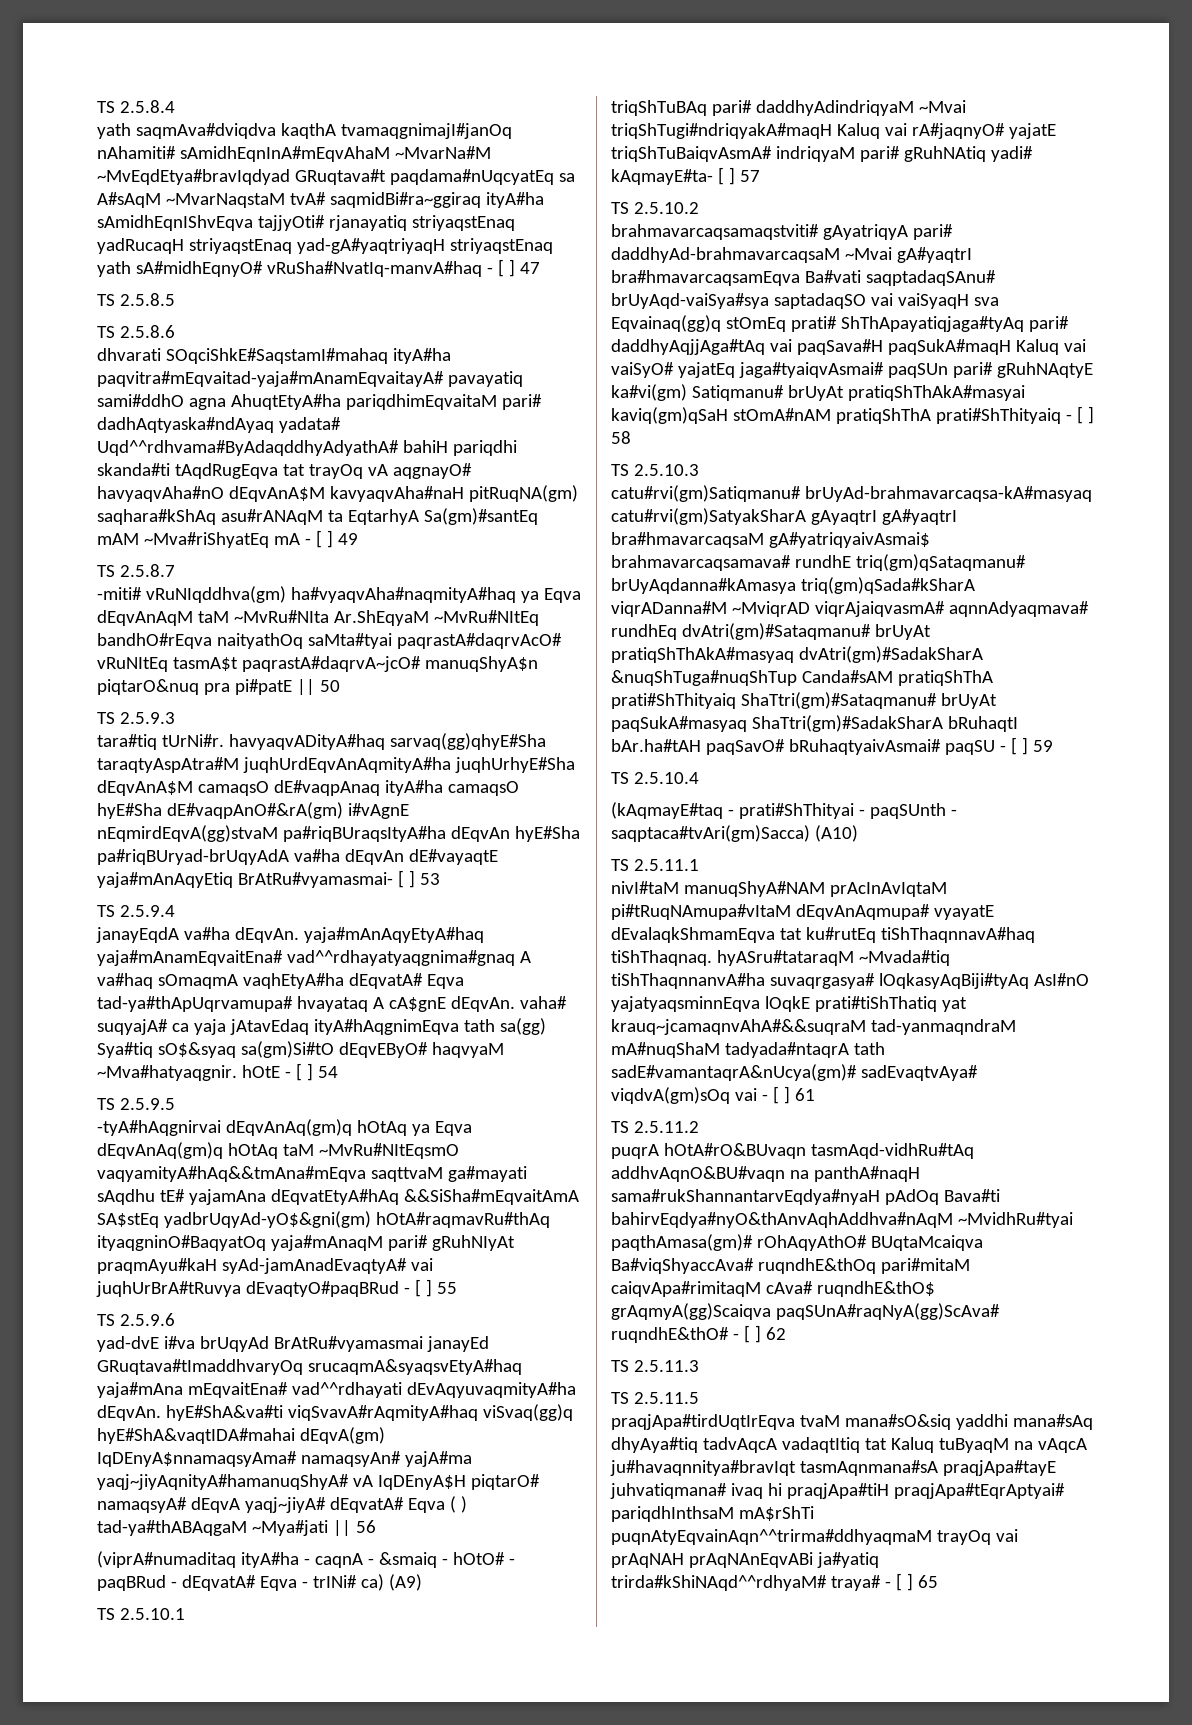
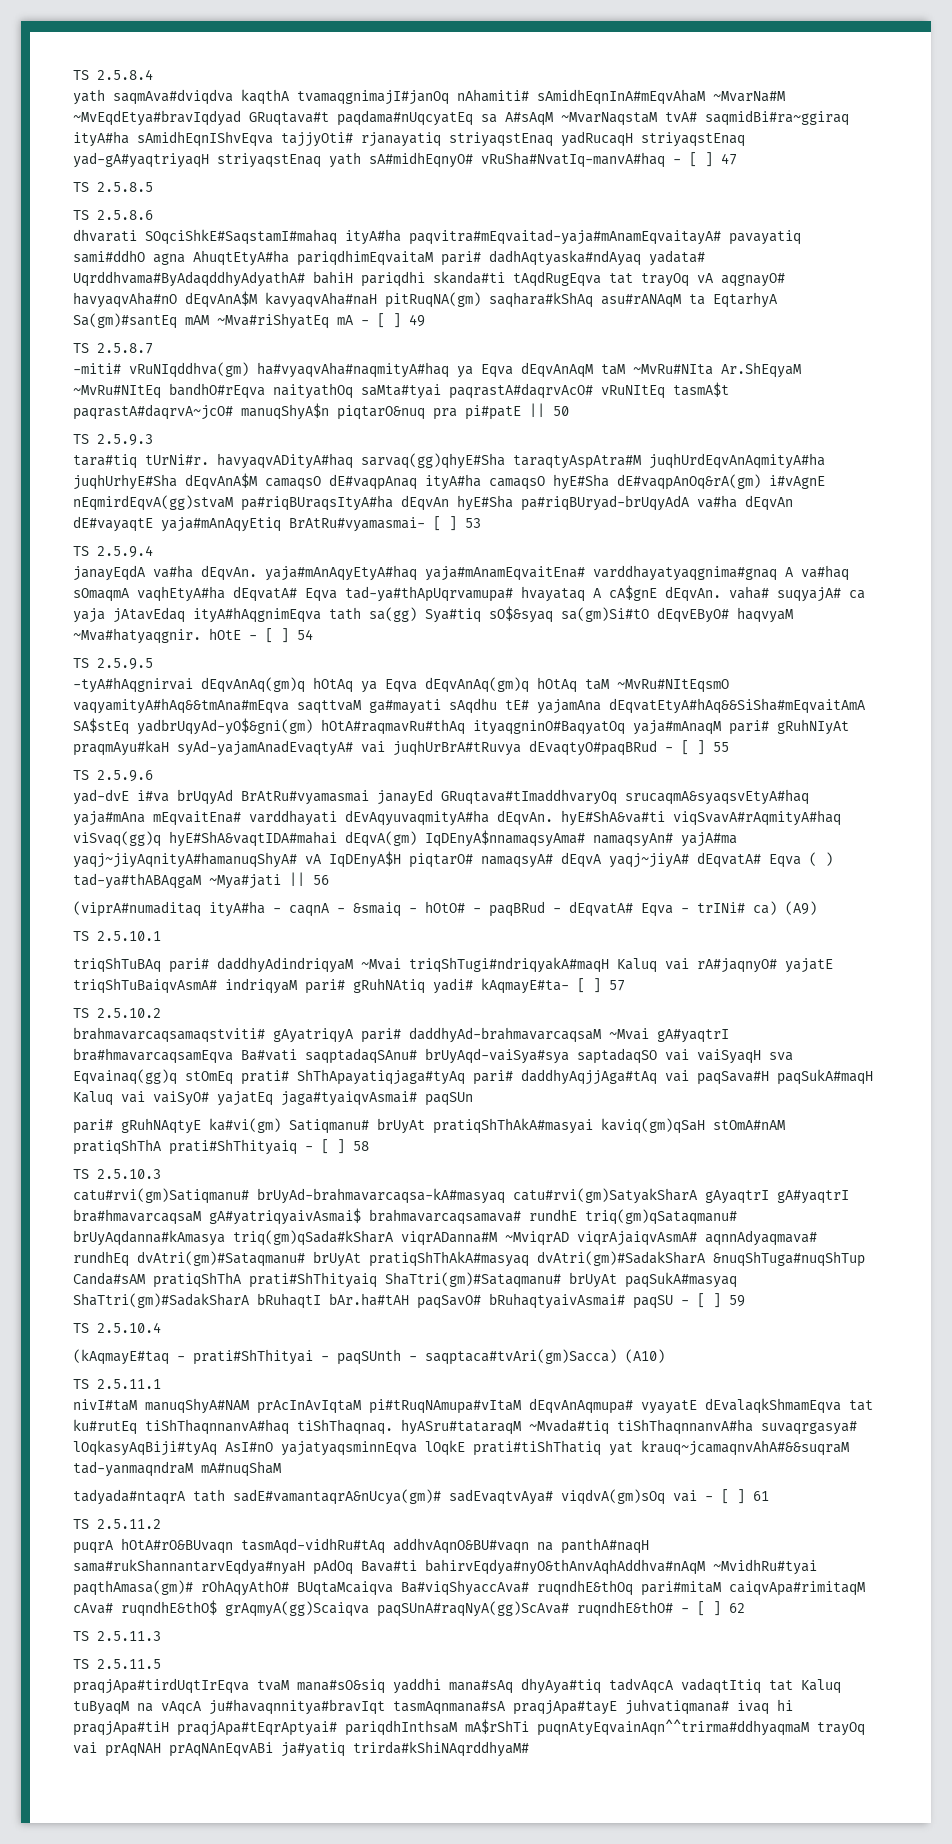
- dhvarati SOqciShkE#SaqstamI#mahaq ityA#ha paqvitra#mEqvaitad-yaja#mAnamEqvaitayA# pavayatiq sami#ddhO agna AhuqtEtyA#ha pariqdhimEqvaitaM pari# dadhAqtyaska#ndAyaq yadata# Uqd^^rdhvama#ByAdaqddhyAdyathA# bahiH pariqdhi skanda#ti tAqdRugEqva tat trayOq vA aqgnayO# havyaqvAha#nO dEqvAnA$M kavyaqvAha#naH pitRuqNA(gm) saqhara#kShAq asu#rANAqM ta EqtarhyA Sa(gm)#santEq mAM ~Mva#riShyatEq mA - [ ] 49
+ dhvarati SOqciShkE#SaqstamI#mahaq ityA#ha paqvitra#mEqvaitad-yaja#mAnamEqvaitayA# pavayatiq sami#ddhO agna AhuqtEtyA#ha pariqdhimEqvaitaM pari# dadhAqtyaska#ndAyaq yadata# Uqrddhvama#ByAdaqddhyAdyathA# bahiH pariqdhi skanda#ti tAqdRugEqva tat trayOq vA aqgnayO# havyaqvAha#nO dEqvAnA$M kavyaqvAha#naH pitRuqNA(gm) saqhara#kShAq asu#rANAqM ta EqtarhyA Sa(gm)#santEq mAM ~Mva#riShyatEq mA - [ ] 49
- tara#tiq tUrNi#r. havyaqvADityA#haq sarvaq(gg)qhyE#Sha taraqtyAspAtra#M juqhUrdEqvAnAqmityA#ha juqhUrhyE#Sha dEqvAnA$M camaqsO dE#vaqpAnaq ityA#ha camaqsO hyE#Sha dE#vaqpAnO#&rA(gm) i#vAgnE nEqmirdEqvA(gg)stvaM pa#riqBUraqsItyA#ha dEqvAn hyE#Sha pa#riqBUryad-brUqyAdA va#ha dEqvAn dE#vayaqtE yaja#mAnAqyEtiq BrAtRu#vyamasmai- [ ] 53
+ tara#tiq tUrNi#r. havyaqvADityA#haq sarvaq(gg)qhyE#Sha taraqtyAspAtra#M juqhUrdEqvAnAqmityA#ha juqhUrhyE#Sha dEqvAnA$M camaqsO dE#vaqpAnaq ityA#ha camaqsO hyE#Sha dE#vaqpAnOq&rA(gm) i#vAgnE nEqmirdEqvA(gg)stvaM pa#riqBUraqsItyA#ha dEqvAn hyE#Sha pa#riqBUryad-brUqyAdA va#ha dEqvAn dE#vayaqtE yaja#mAnAqyEtiq BrAtRu#vyamasmai- [ ] 53
- janayEqdA va#ha dEqvAn. yaja#mAnAqyEtyA#haq yaja#mAnamEqvaitEna# vad^^rdhayatyaqgnima#gnaq A va#haq sOmaqmA vaqhEtyA#ha dEqvatA# Eqva tad-ya#thApUqrvamupa# hvayataq A cA$gnE dEqvAn. vaha# suqyajA# ca yaja jAtavEdaq ityA#hAqgnimEqva tath sa(gg) Sya#tiq sO$&syaq sa(gm)Si#tO dEqvEByO# haqvyaM ~Mva#hatyaqgnir. hOtE - [ ] 54
+ janayEqdA va#ha dEqvAn. yaja#mAnAqyEtyA#haq yaja#mAnamEqvaitEna# varddhayatyaqgnima#gnaq A va#haq sOmaqmA vaqhEtyA#ha dEqvatA# Eqva tad-ya#thApUqrvamupa# hvayataq A cA$gnE dEqvAn. vaha# suqyajA# ca yaja jAtavEdaq ityA#hAqgnimEqva tath sa(gg) Sya#tiq sO$&syaq sa(gm)Si#tO dEqvEByO# haqvyaM ~Mva#hatyaqgnir. hOtE - [ ] 54
- -tyA#hAqgnirvai dEqvAnAq(gm)q hOtAq ya Eqva dEqvAnAq(gm)q hOtAq taM ~MvRu#NItEqsmO vaqyamityA#hAq&&tmAna#mEqva saqttvaM ga#mayati sAqdhu tE# yajamAna dEqvatEtyA#hAq &&SiSha#mEqvaitAmA SA$stEq yadbrUqyAd-yO$&gni(gm) hOtA#raqmavRu#thAq ityaqgninO#BaqyatOq yaja#mAnaqM pari# gRuhNIyAt praqmAyu#kaH syAd-jamAnadEvaqtyA# vai juqhUrBrA#tRuvya dEvaqtyO#paqBRud - [ ] 55
+ -tyA#hAqgnirvai dEqvAnAq(gm)q hOtAq ya Eqva dEqvAnAq(gm)q hOtAq taM ~MvRu#NItEqsmO vaqyamityA#hAq&&tmAna#mEqva saqttvaM ga#mayati sAqdhu tE# yajamAna dEqvatEtyA#hAq&&SiSha#mEqvaitAmA SA$stEq yadbrUqyAd-yO$&gni(gm) hOtA#raqmavRu#thAq ityaqgninO#BaqyatOq yaja#mAnaqM pari# gRuhNIyAt praqmAyu#kaH syAd-yajamAnadEvaqtyA# vai juqhUrBrA#tRuvya dEvaqtyO#paqBRud - [ ] 55
- yad-dvE i#va brUqyAd BrAtRu#vyamasmai janayEd GRuqtava#tImaddhvaryOq srucaqmA&syaqsvEtyA#haq yaja#mAna mEqvaitEna# vad^^rdhayati dEvAqyuvaqmityA#ha dEqvAn. hyE#ShA&va#ti viqSvavA#rAqmityA#haq viSvaq(gg)q hyE#ShA&vaqtIDA#mahai dEqvA(gm) IqDEnyA$nnamaqsyAma# namaqsyAn# yajA#ma yaqj~jiyAqnityA#hamanuqShyA# vA IqDEnyA$H piqtarO# namaqsyA# dEqvA yaqj~jiyA# dEqvatA# Eqva ( ) tad-ya#thABAqgaM ~Mya#jati || 56
+ yad-dvE i#va brUqyAd BrAtRu#vyamasmai janayEd GRuqtava#tImaddhvaryOq srucaqmA&syaqsvEtyA#haq yaja#mAna mEqvaitEna# varddhayati dEvAqyuvaqmityA#ha dEqvAn. hyE#ShA&va#ti viqSvavA#rAqmityA#haq viSvaq(gg)q hyE#ShA&vaqtIDA#mahai dEqvA(gm) IqDEnyA$nnamaqsyAma# namaqsyAn# yajA#ma yaqj~jiyAqnityA#hamanuqShyA# vA IqDEnyA$H piqtarO# namaqsyA# dEqvA yaqj~jiyA# dEqvatA# Eqva ( ) tad-ya#thABAqgaM ~Mya#jati || 56
- brahmavarcaqsamaqstviti# gAyatriqyA pari# daddhyAd-brahmavarcaqsaM ~Mvai gA#yaqtrI bra#hmavarcaqsamEqva Ba#vati saqptadaqSAnu# brUyAqd-vaiSya#sya saptadaqSO vai vaiSyaqH sva Eqvainaq(gg)q stOmEq prati# ShThApayatiqjaga#tyAq pari# daddhyAqjjAga#tAq vai paqSava#H paqSukA#maqH Kaluq vai vaiSyO# yajatEq jaga#tyaiqvAsmai# paqSUn pari# gRuhNAqtyE ka#vi(gm) Satiqmanu# brUyAt pratiqShThAkA#masyai kaviq(gm)qSaH stOmA#nAM pratiqShThA prati#ShThityaiq - [ ] 58
+ brahmavarcaqsamaqstviti# gAyatriqyA pari# daddhyAd-brahmavarcaqsaM ~Mvai gA#yaqtrI bra#hmavarcaqsamEqva Ba#vati saqptadaqSAnu# brUyAqd-vaiSya#sya saptadaqSO vai vaiSyaqH sva Eqvainaq(gg)q stOmEq prati# ShThApayatiqjaga#tyAq pari# daddhyAqjjAga#tAq vai paqSava#H paqSukA#maqH Kaluq vai vaiSyO# yajatEq jaga#tyaiqvAsmai# paqSUn
+ pari# gRuhNAqtyE ka#vi(gm) Satiqmanu# brUyAt pratiqShThAkA#masyai kaviq(gm)qSaH stOmA#nAM pratiqShThA prati#ShThityaiq - [ ] 58
- catu#rvi(gm)Satiqmanu# brUyAd-brahmavarcaqsa-kA#masyaq catu#rvi(gm)SatyakSharA gAyaqtrI gA#yaqtrI bra#hmavarcaqsaM gA#yatriqyaivAsmai$ brahmavarcaqsamava# rundhE triq(gm)qSataqmanu# brUyAqdanna#kAmasya triq(gm)qSada#kSharA viqrADanna#M ~MviqrAD viqrAjaiqvasmA# aqnnAdyaqmava# rundhEq dvAtri(gm)#Sataqmanu# brUyAt pratiqShThAkA#masyaq dvAtri(gm)#SadakSharA &nuqShTuga#nuqShTup Canda#sAM pratiqShThA prati#ShThityaiq ShaTtri(gm)#Sataqmanu# brUyAt paqSukA#masyaq ShaTtri(gm)#SadakSharA bRuhaqtI bAr.ha#tAH paqSavO# bRuhaqtyaivAsmai# paqSU - [ ] 59
+ catu#rvi(gm)Satiqmanu# brUyAd-brahmavarcaqsa-kA#masyaq catu#rvi(gm)SatyakSharA gAyaqtrI gA#yaqtrI bra#hmavarcaqsaM gA#yatriqyaivAsmai$ brahmavarcaqsamava# rundhE triq(gm)qSataqmanu# brUyAqdanna#kAmasya triq(gm)qSada#kSharA viqrADanna#M ~MviqrAD viqrAjaiqvAsmA# aqnnAdyaqmava# rundhEq dvAtri(gm)#Sataqmanu# brUyAt pratiqShThAkA#masyaq dvAtri(gm)#SadakSharA &nuqShTuga#nuqShTup Canda#sAM pratiqShThA prati#ShThityaiq ShaTtri(gm)#Sataqmanu# brUyAt paqSukA#masyaq ShaTtri(gm)#SadakSharA bRuhaqtI bAr.ha#tAH paqSavO# bRuhaqtyaivAsmai# paqSU - [ ] 59
- nivI#taM manuqShyA#NAM prAcInAvIqtaM pi#tRuqNAmupa#vItaM dEqvAnAqmupa# vyayatE dEvalaqkShmamEqva tat ku#rutEq tiShThaqnnavA#haq tiShThaqnaq. hyASru#tataraqM ~Mvada#tiq tiShThaqnnanvA#ha suvaqrgasya# lOqkasyAqBiji#tyAq AsI#nO yajatyaqsminnEqva lOqkE prati#tiShThatiq yat krauq~jcamaqnvAhA#&&suqraM tad-yanmaqndraM mA#nuqShaM tadyada#ntaqrA tath sadE#vamantaqrA&nUcya(gm)# sadEvaqtvAya# viqdvA(gm)sOq vai - [ ] 61
+ nivI#taM manuqShyA#NAM prAcInAvIqtaM pi#tRuqNAmupa#vItaM dEqvAnAqmupa# vyayatE dEvalaqkShmamEqva tat ku#rutEq tiShThaqnnanvA#haq tiShThaqnaq. hyASru#tataraqM ~Mvada#tiq tiShThaqnnanvA#ha suvaqrgasya# lOqkasyAqBiji#tyAq AsI#nO yajatyaqsminnEqva lOqkE prati#tiShThatiq yat krauq~jcamaqnvAhA#&&suqraM tad-yanmaqndraM mA#nuqShaM
+ tadyada#ntaqrA tath sadE#vamantaqrA&nUcya(gm)# sadEvaqtvAya# viqdvA(gm)sOq vai - [ ] 61
- praqjApa#tirdUqtIrEqva tvaM mana#sO&siq yaddhi mana#sAq dhyAya#tiq tadvAqcA vadaqtItiq tat Kaluq tuByaqM na vAqcA ju#havaqnnitya#bravIqt tasmAqnmana#sA praqjApa#tayE juhvatiqmana# ivaq hi praqjApa#tiH praqjApa#tEqrAptyai# pariqdhInthsaM mA$rShTi puqnAtyEqvainAqn^^trirma#ddhyaqmaM trayOq vai prAqNAH prAqNAnEqvABi ja#yatiq trirda#kShiNAqd^^rdhyaM# traya# - [ ] 65
+ praqjApa#tirdUqtIrEqva tvaM mana#sO&siq yaddhi mana#sAq dhyAya#tiq tadvAqcA vadaqtItiq tat Kaluq tuByaqM na vAqcA ju#havaqnnitya#bravIqt tasmAqnmana#sA praqjApa#tayE juhvatiqmana# ivaq hi praqjApa#tiH praqjApa#tEqrAptyai# pariqdhInthsaM mA$rShTi puqnAtyEqvainAqn^^trirma#ddhyaqmaM trayOq vai prAqNAH prAqNAnEqvABi ja#yatiq trirda#kShiNAqrddhyaM#

